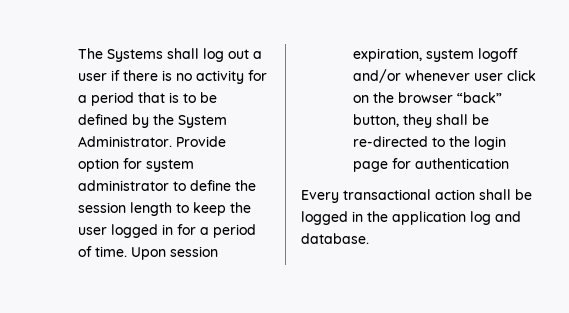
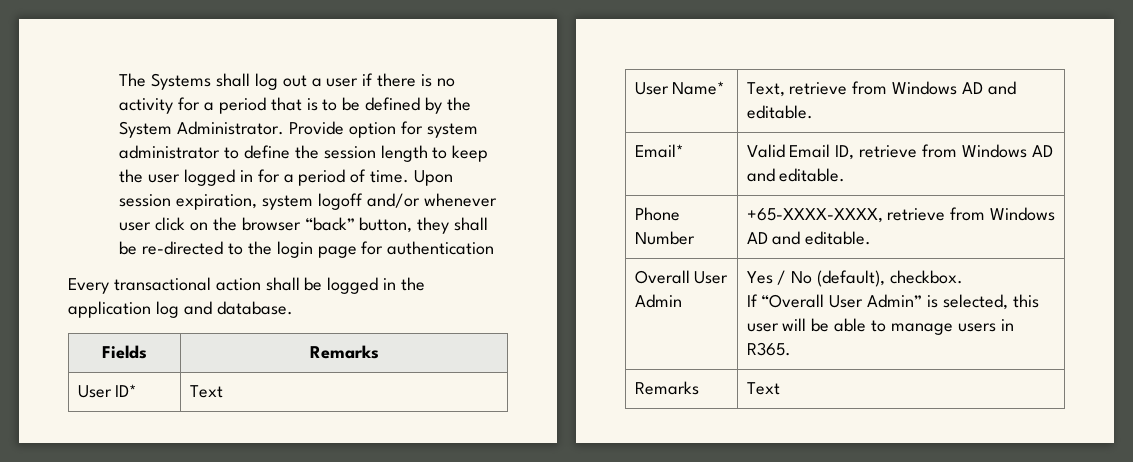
+ Fields | Remarks
+ User ID* | Text
+ User Name* | Text, retrieve from Windows AD and editable.
+ Email* | Valid Email ID, retrieve from Windows AD and editable.
+ Phone Number | +65-XXXX-XXXX, retrieve from Windows AD and editable.
+ Overall User Admin | Yes / No (default), checkbox.
+ If “Overall User Admin” is selected, this user will be able to manage users in R365.
+ Remarks | Text

